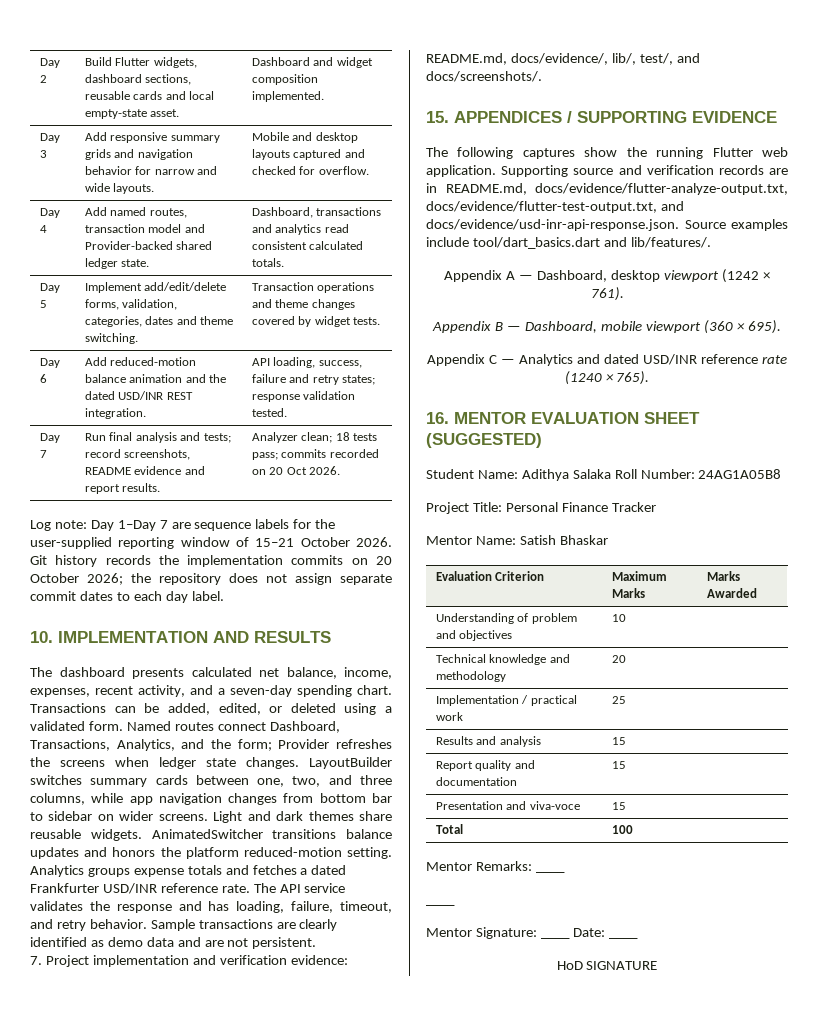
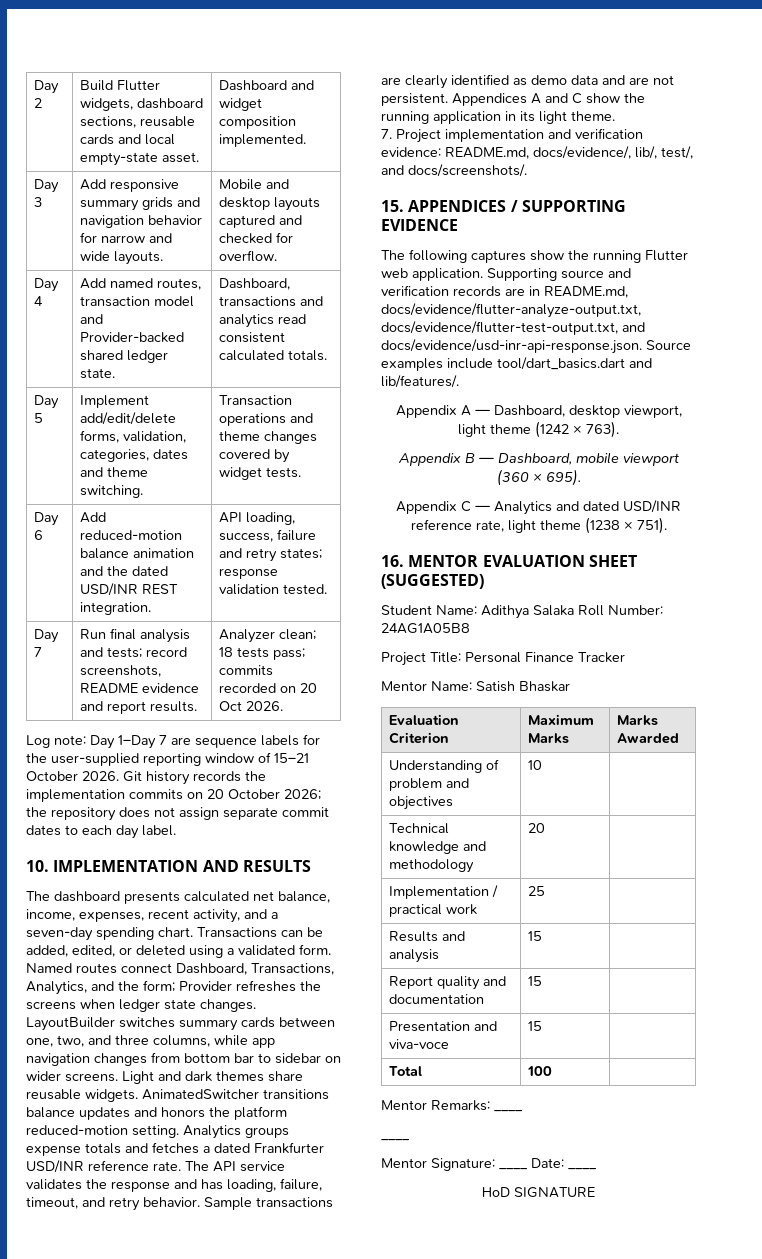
+ Appendices A and C show the running application in its light theme.
- Appendix A — Dashboard, desktop viewport (1242 × 761).
+ Appendix A — Dashboard, desktop viewport, light theme (1242 × 763).
- Appendix C — Analytics and dated USD/INR reference rate (1240 × 765).
+ Appendix C — Analytics and dated USD/INR reference rate, light theme (1238 × 751).

